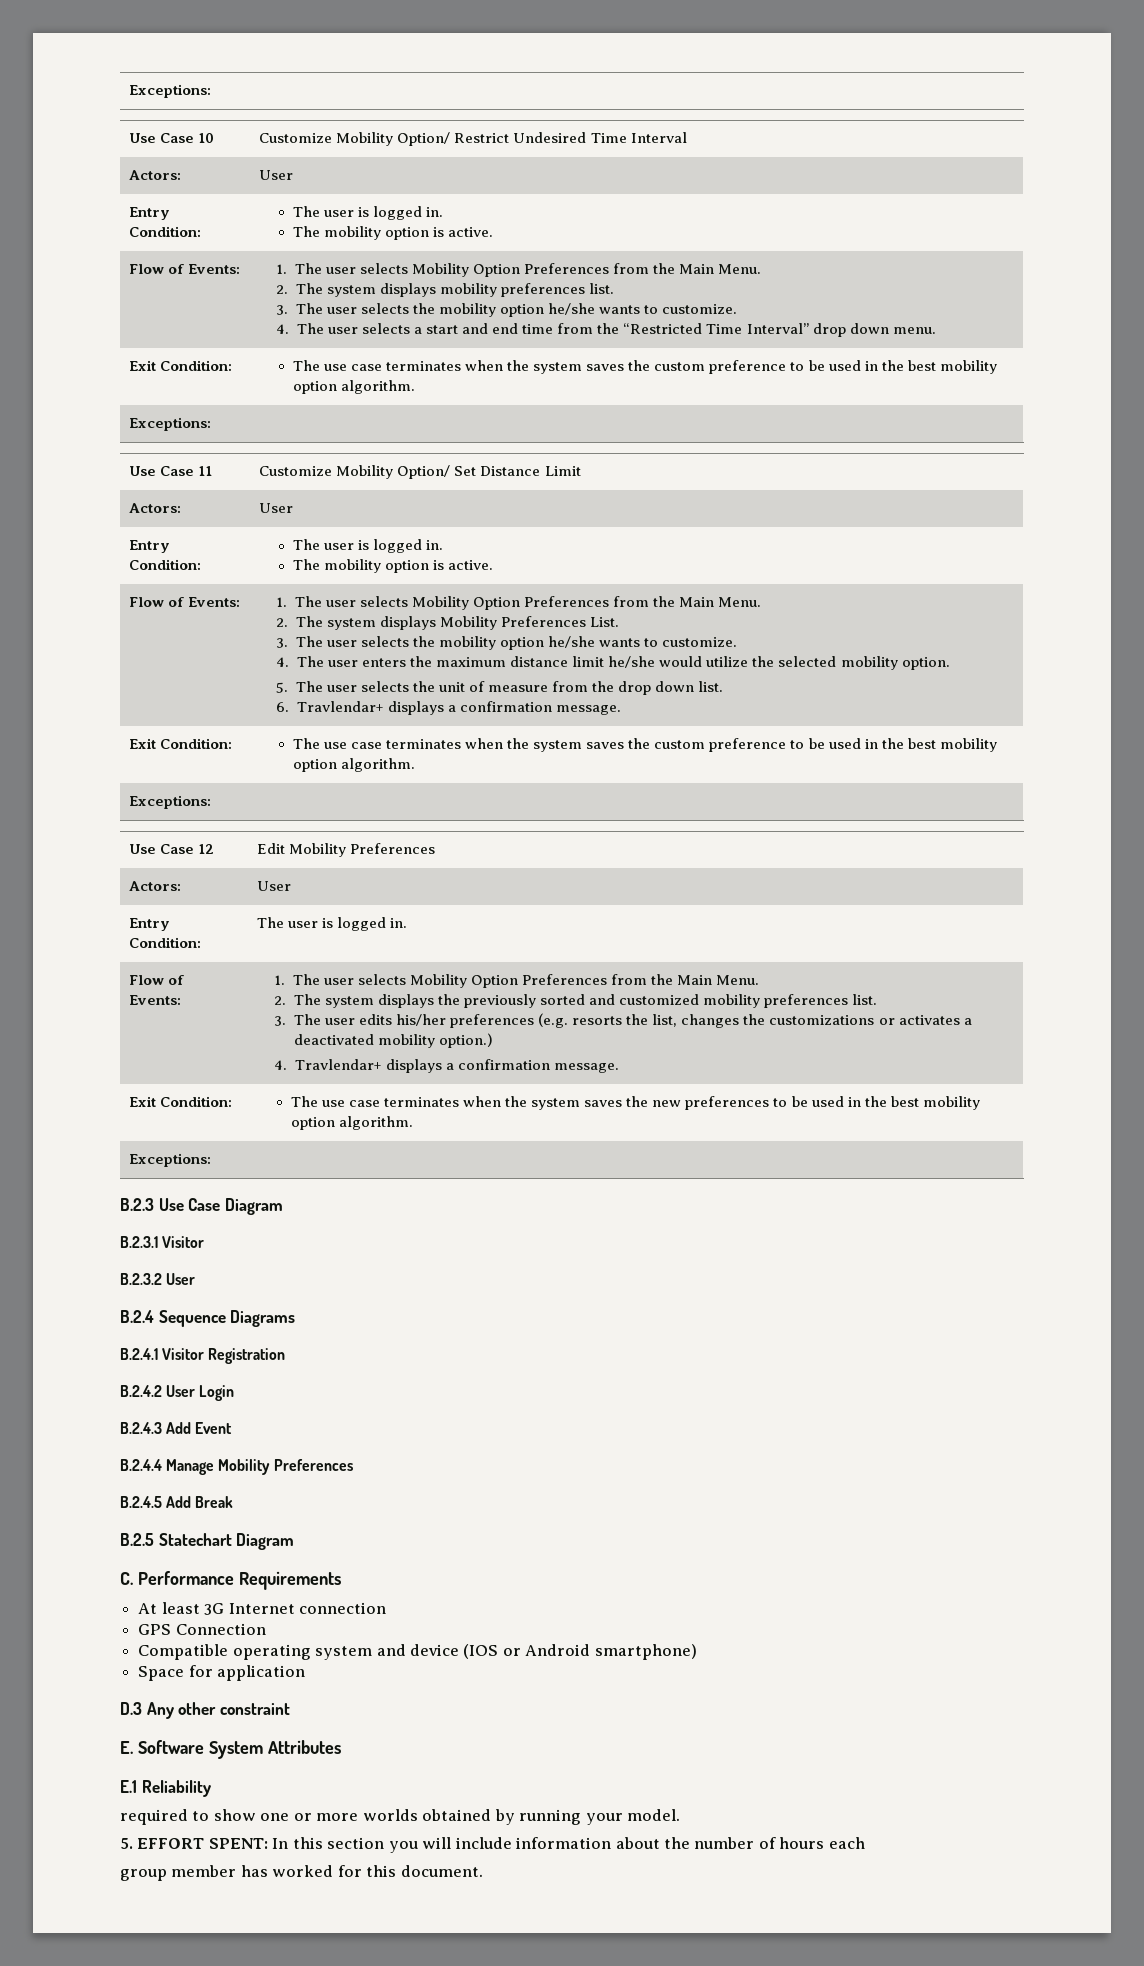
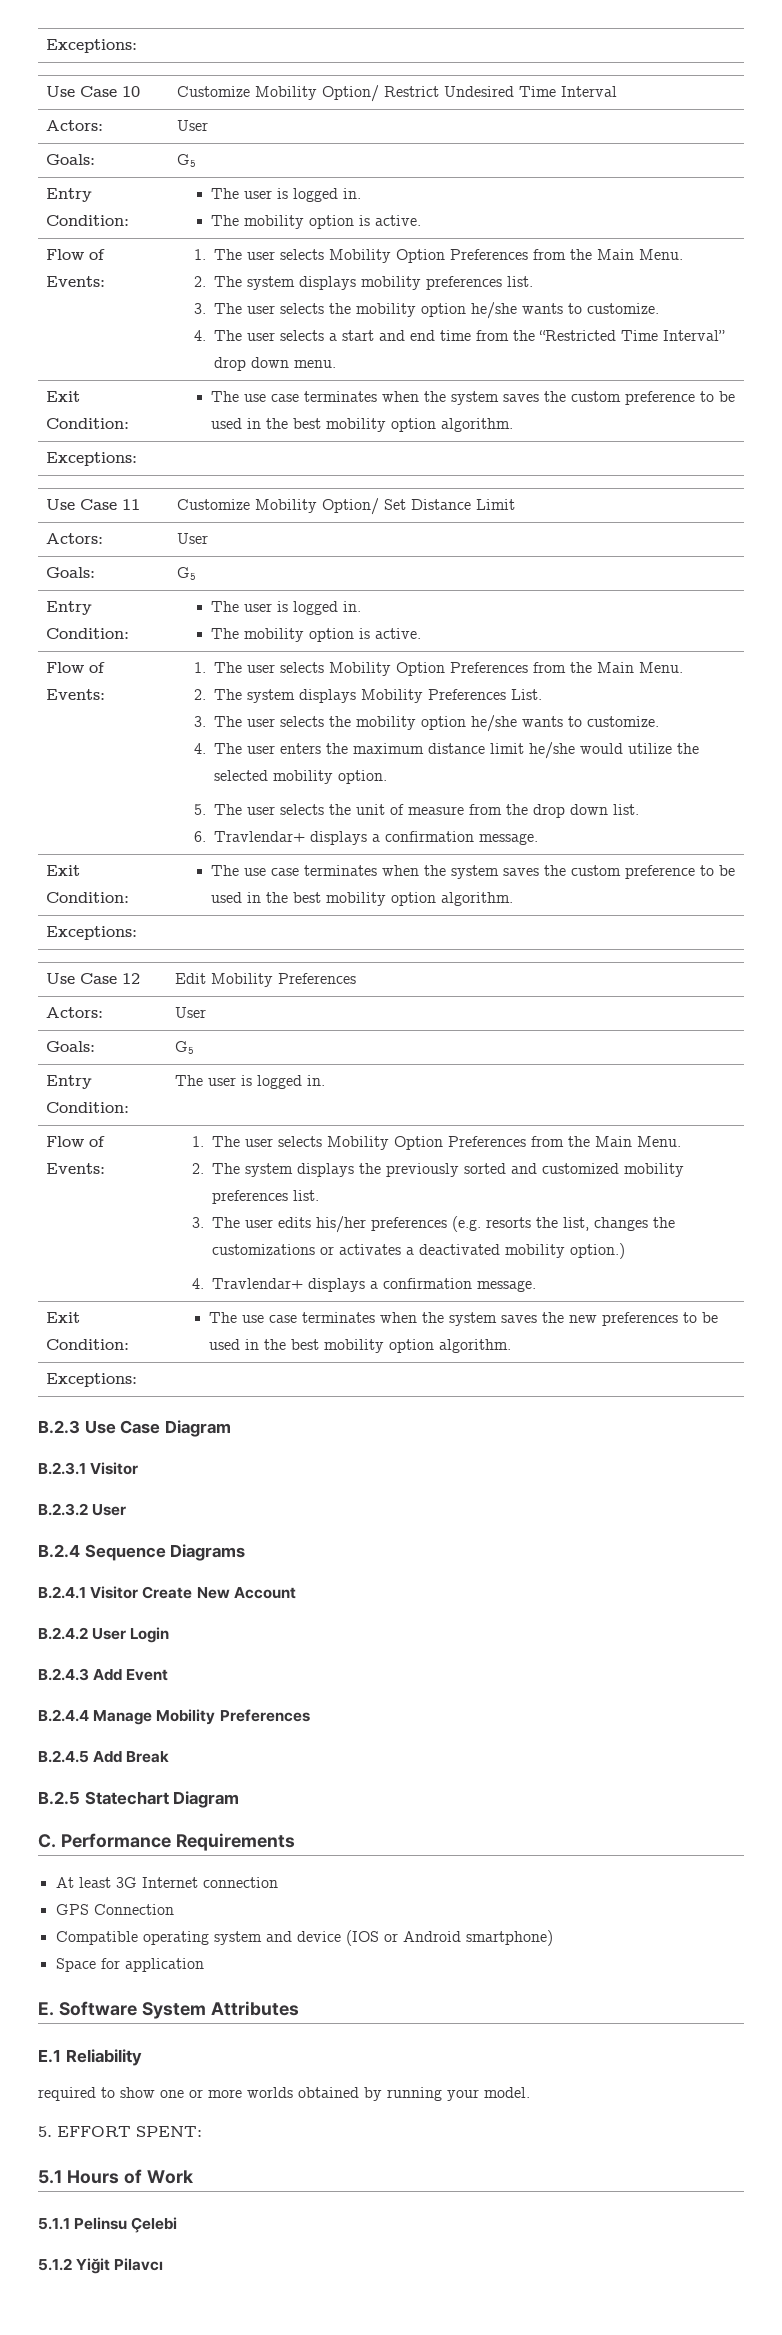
  Use Case 10 | Customize Mobility Option/ Restrict Undesired Time Interval
  Actors: | User
+ Goals: | G5
  Use Case 11 | Customize Mobility Option/ Set Distance Limit
  Actors: | User
+ Goals: | G5
  Use Case 12 | Edit Mobility Preferences
  Actors: | User
+ Goals: | G5
- B.2.4.1 Visitor Registration
+ B.2.4.1 Visitor Create New Account
- D.3 Any other constraint
- 5. EFFORT SPENT: In this section you will include information about the number of hours each
- group member has worked for this document.
+ 5. EFFORT SPENT:
+ 5.1 Hours of Work
+ 5.1.1 Pelinsu Çelebi
+ 5.1.2 Yiğit Pilavcı

